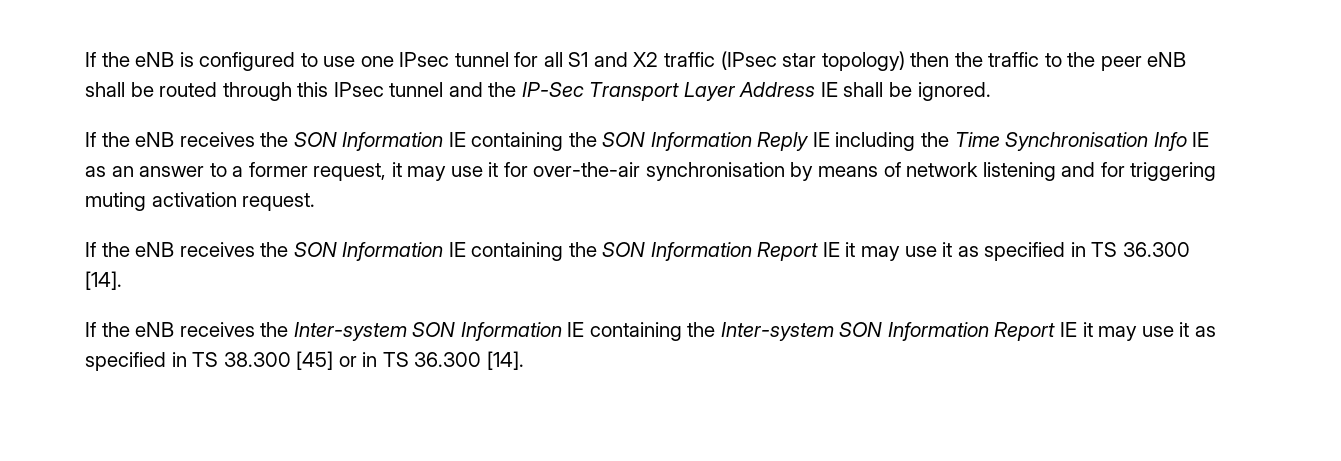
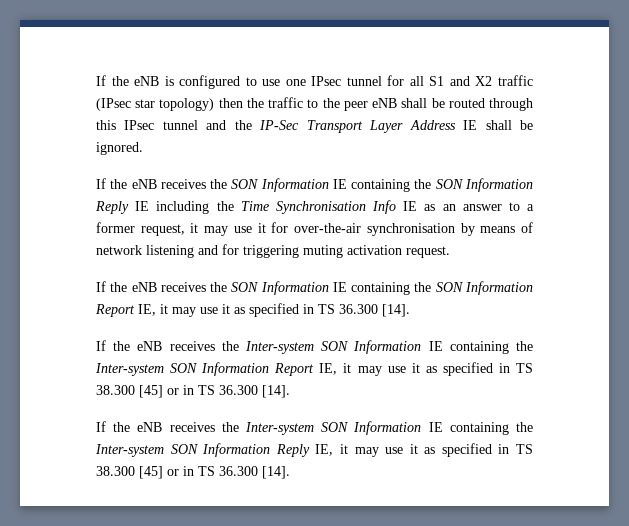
- If the eNB receives the SON Information IE containing the SON Information Report IE it may use it as specified in TS 36.300 [14].
+ If the eNB receives the SON Information IE containing the SON Information Report IE, it may use it as specified in TS 36.300 [14].
- If the eNB receives the Inter-system SON Information IE containing the Inter-system SON Information Report IE it may use it as specified in TS 38.300 [45] or in TS 36.300 [14].
+ If the eNB receives the Inter-system SON Information IE containing the Inter-system SON Information Report IE, it may use it as specified in TS 38.300 [45] or in TS 36.300 [14].
+ If the eNB receives the Inter-system SON Information IE containing the Inter-system SON Information Reply IE, it may use it as specified in TS 38.300 [45] or in TS 36.300 [14].

